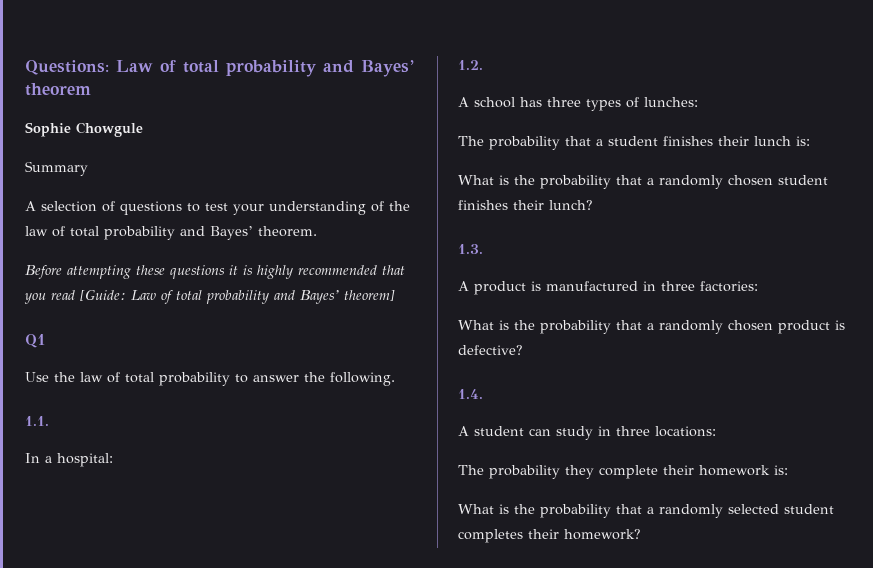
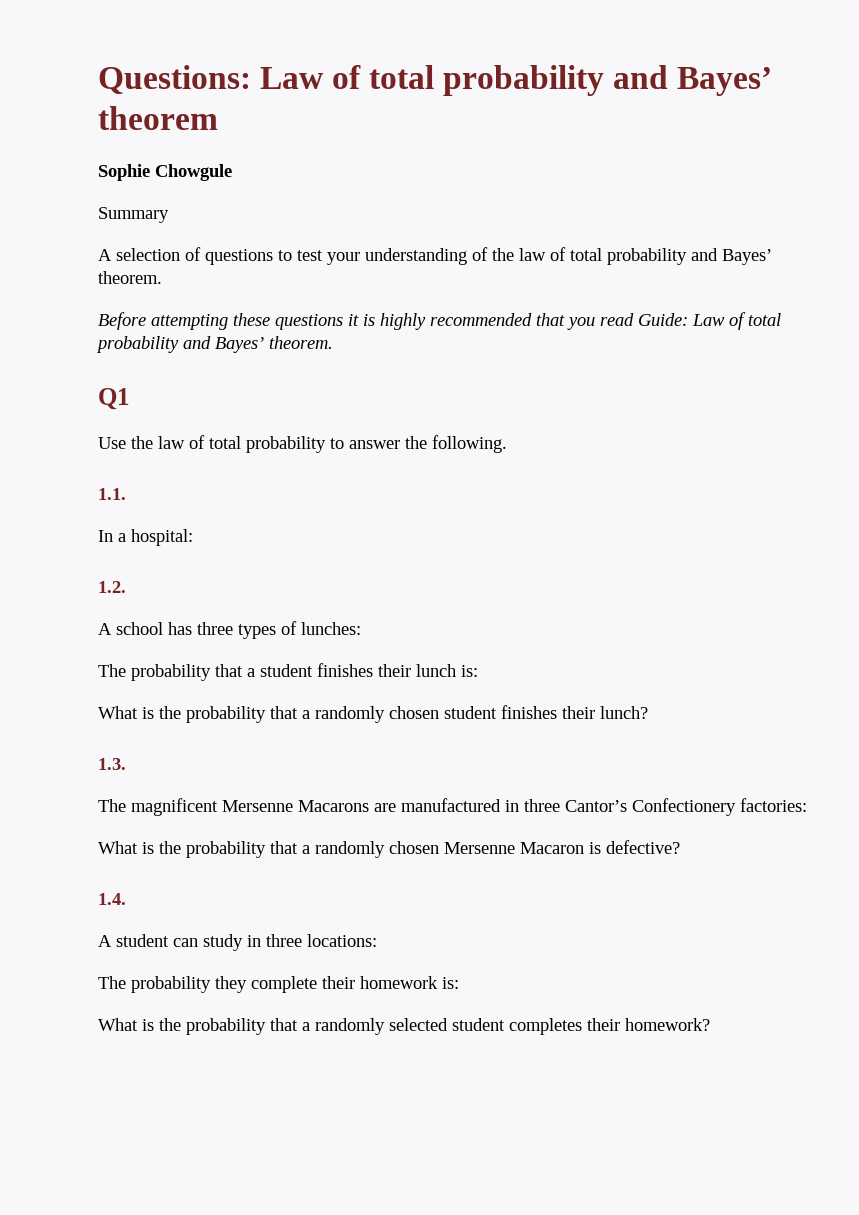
- Before attempting these questions it is highly recommended that you read [Guide: Law of total probability and Bayes’ theorem]
+ Before attempting these questions it is highly recommended that you read Guide: Law of total probability and Bayes’ theorem.
- A product is manufactured in three factories:
+ The magnificent Mersenne Macarons are manufactured in three Cantor’s Confectionery factories:
- What is the probability that a randomly chosen product is defective?
+ What is the probability that a randomly chosen Mersenne Macaron is defective?

